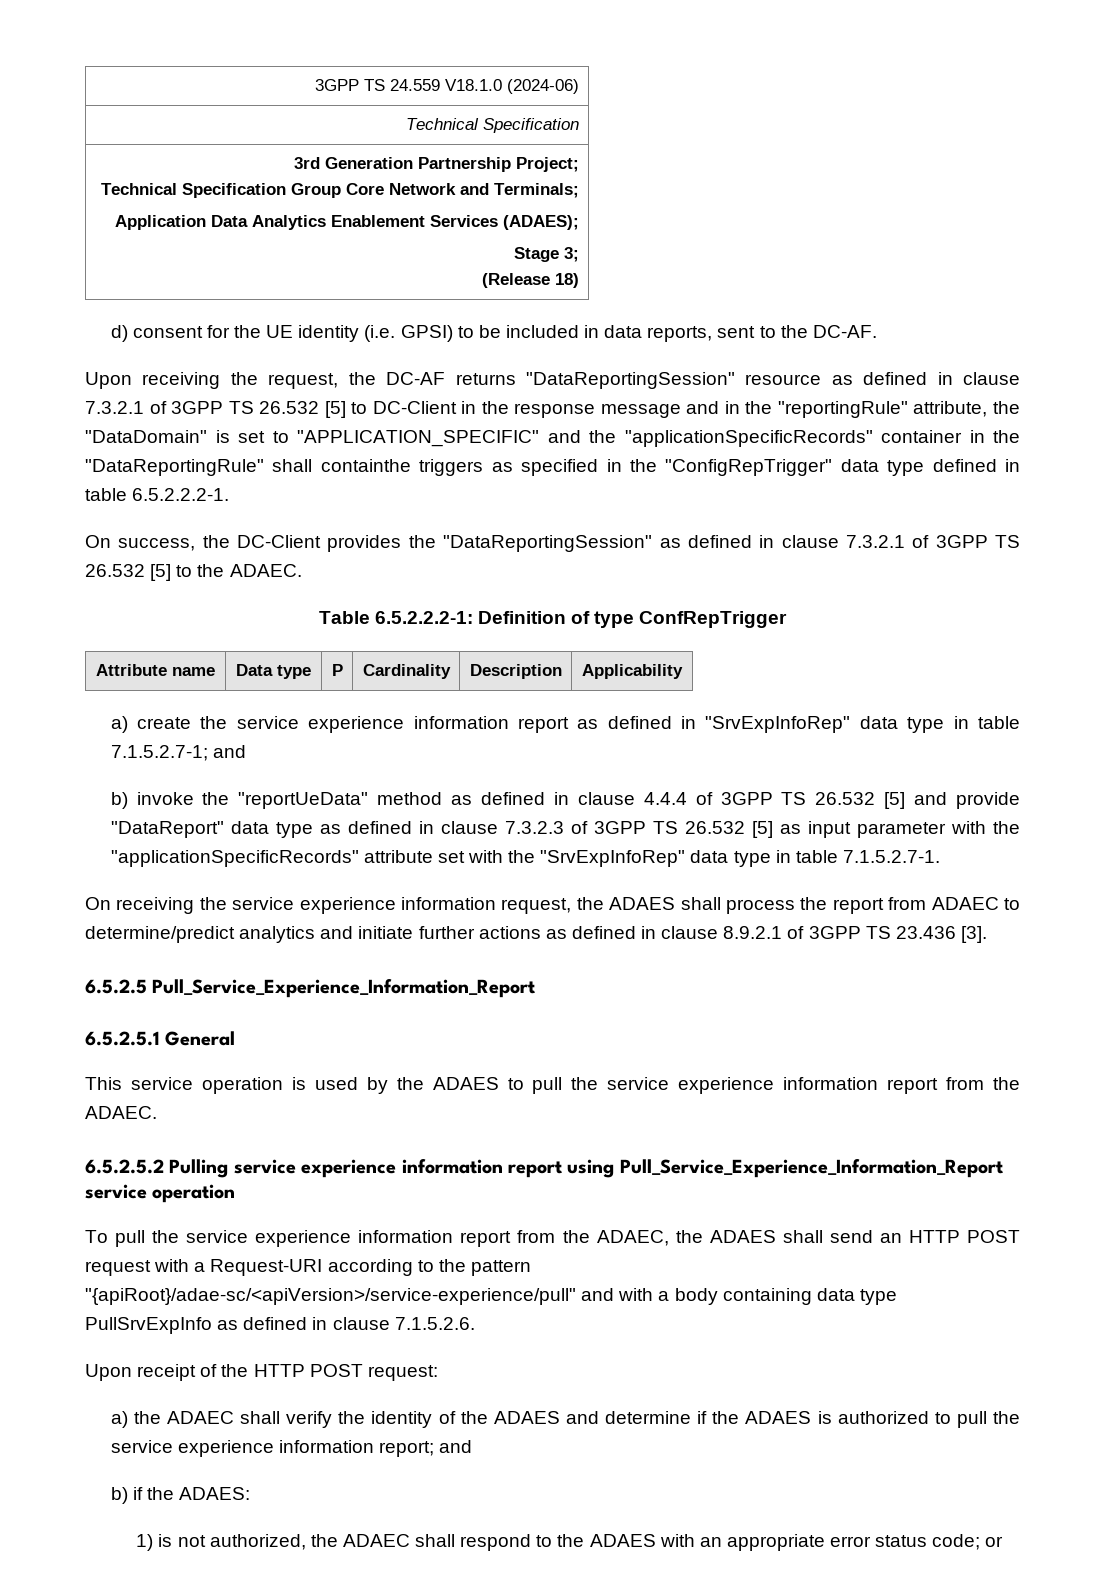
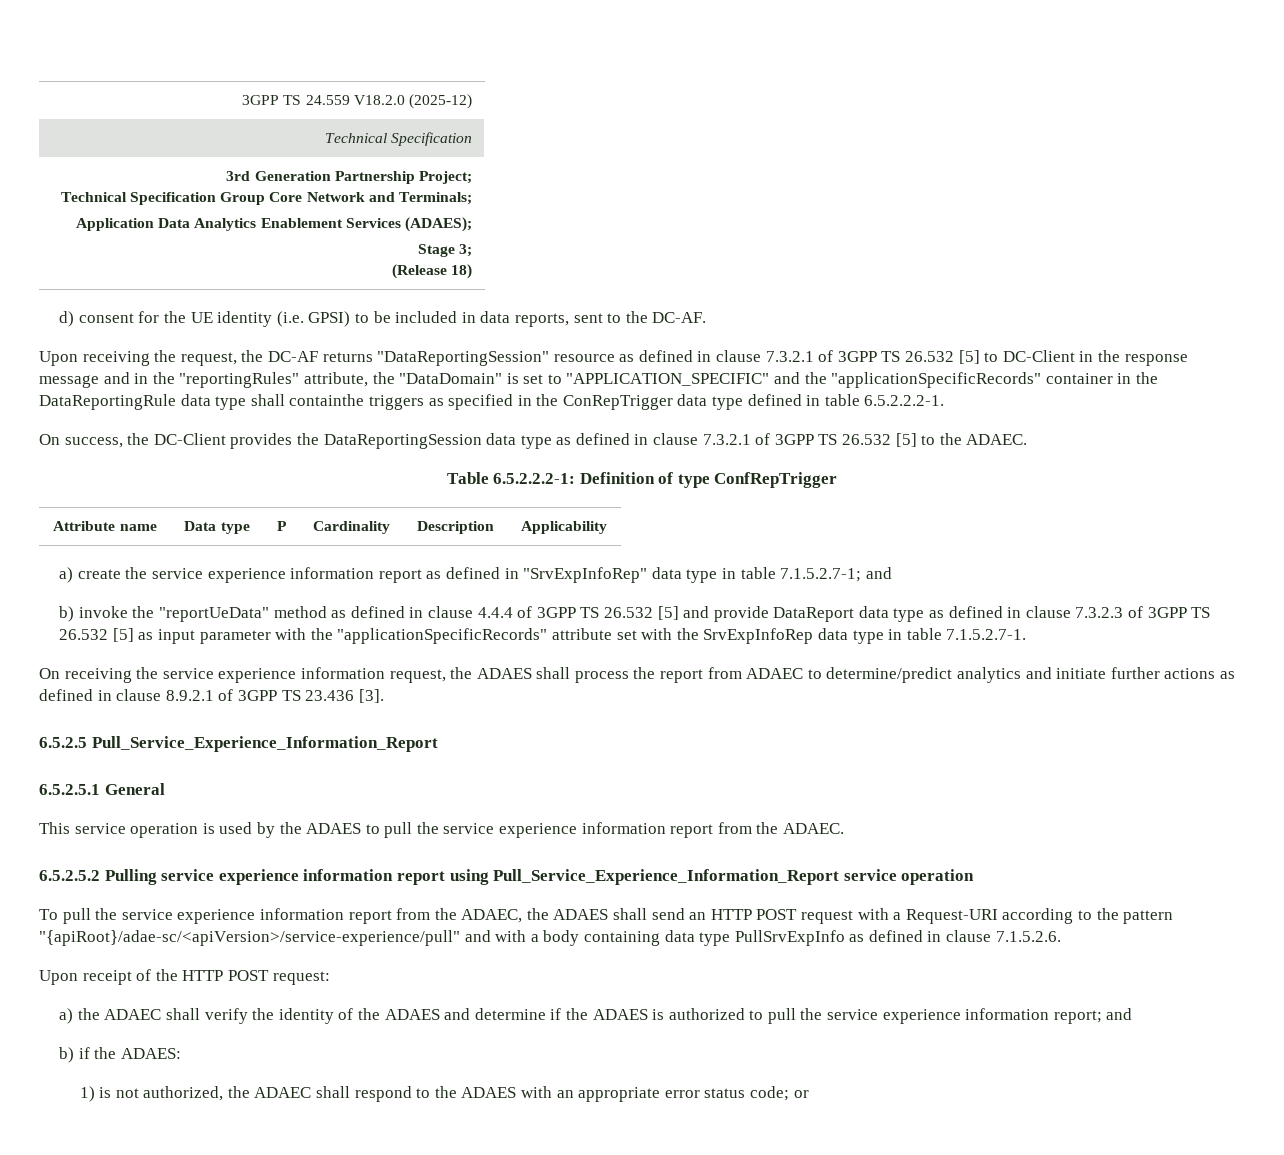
- 3GPP TS 24.559 V18.1.0 (2024-06)
+ 3GPP TS 24.559 V18.2.0 (2025-12)
- Upon receiving the request, the DC-AF returns "DataReportingSession" resource as defined in clause 7.3.2.1 of 3GPP TS 26.532 [5] to DC-Client in the response message and in the "reportingRule" attribute, the "DataDomain" is set to "APPLICATION_SPECIFIC" and the "applicationSpecificRecords" container in the "DataReportingRule" shall containthe triggers as specified in the "ConfigRepTrigger" data type defined in table 6.5.2.2.2-1.
+ Upon receiving the request, the DC-AF returns "DataReportingSession" resource as defined in clause 7.3.2.1 of 3GPP TS 26.532 [5] to DC-Client in the response message and in the "reportingRules" attribute, the "DataDomain" is set to "APPLICATION_SPECIFIC" and the "applicationSpecificRecords" container in the DataReportingRule data type shall containthe triggers as specified in the ConRepTrigger data type defined in table 6.5.2.2.2-1.
- On success, the DC-Client provides the "DataReportingSession" as defined in clause 7.3.2.1 of 3GPP TS 26.532 [5] to the ADAEC.
+ On success, the DC-Client provides the DataReportingSession data type as defined in clause 7.3.2.1 of 3GPP TS 26.532 [5] to the ADAEC.
- b) invoke the "reportUeData" method as defined in clause 4.4.4 of 3GPP TS 26.532 [5] and provide "DataReport" data type as defined in clause 7.3.2.3 of 3GPP TS 26.532 [5] as input parameter with the "applicationSpecificRecords" attribute set with the "SrvExpInfoRep" data type in table 7.1.5.2.7-1.
+ b) invoke the "reportUeData" method as defined in clause 4.4.4 of 3GPP TS 26.532 [5] and provide DataReport data type as defined in clause 7.3.2.3 of 3GPP TS 26.532 [5] as input parameter with the "applicationSpecificRecords" attribute set with the SrvExpInfoRep data type in table 7.1.5.2.7-1.

